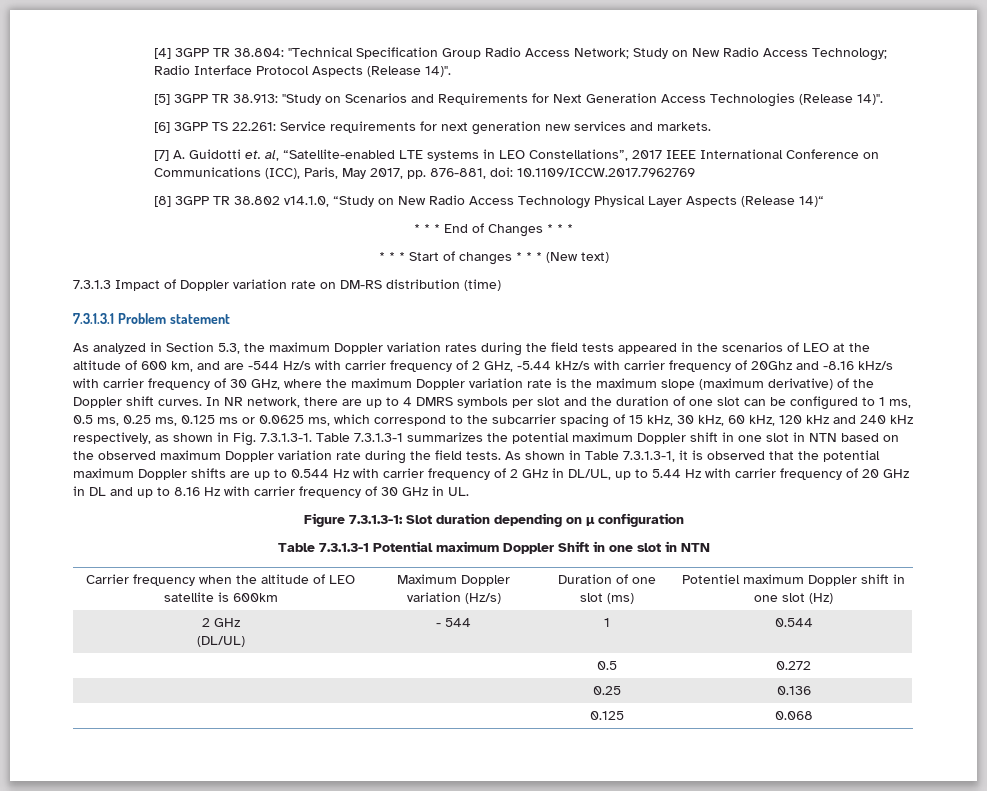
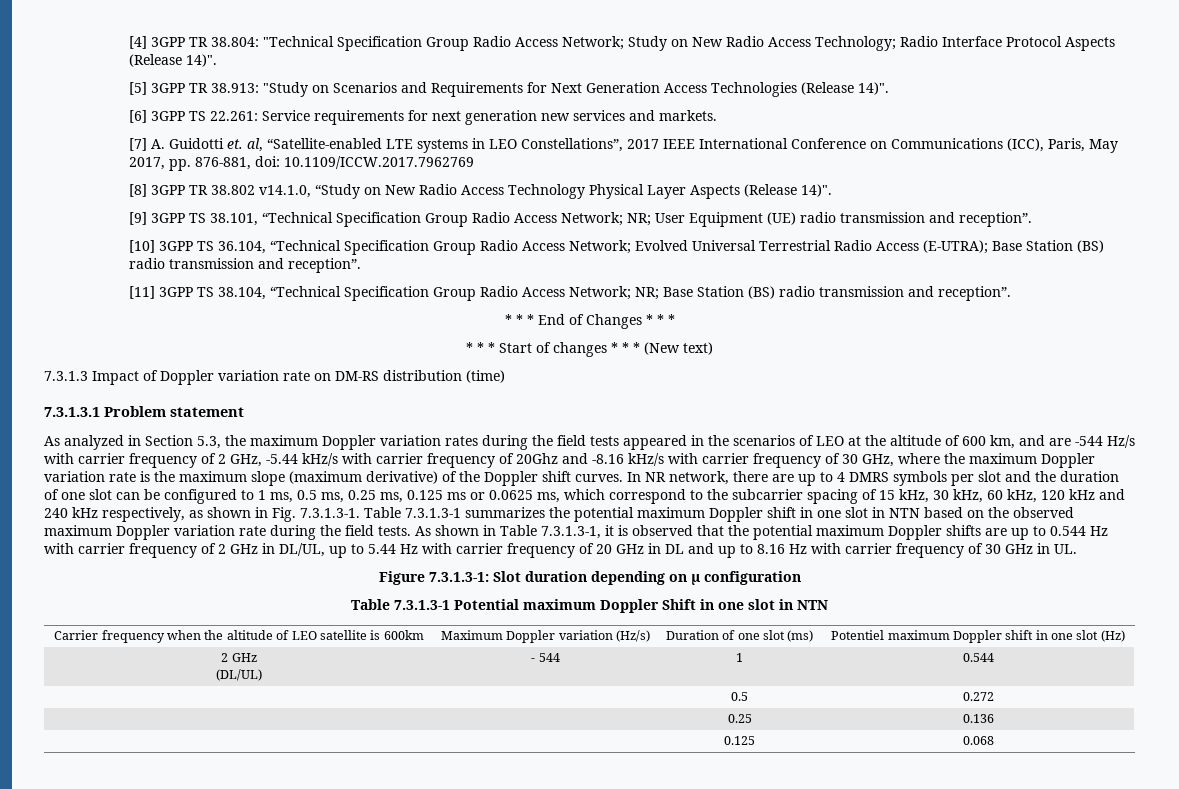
- [8] 3GPP TR 38.802 v14.1.0, “Study on New Radio Access Technology Physical Layer Aspects (Release 14)“
+ [8] 3GPP TR 38.802 v14.1.0, “Study on New Radio Access Technology Physical Layer Aspects (Release 14)".
+ [9] 3GPP TS 38.101, “Technical Specification Group Radio Access Network; NR; User Equipment (UE) radio transmission and reception”.
+ [10] 3GPP TS 36.104, “Technical Specification Group Radio Access Network; Evolved Universal Terrestrial Radio Access (E-UTRA); Base Station (BS) radio transmission and reception”.
+ [11] 3GPP TS 38.104, “Technical Specification Group Radio Access Network; NR; Base Station (BS) radio transmission and reception”.

